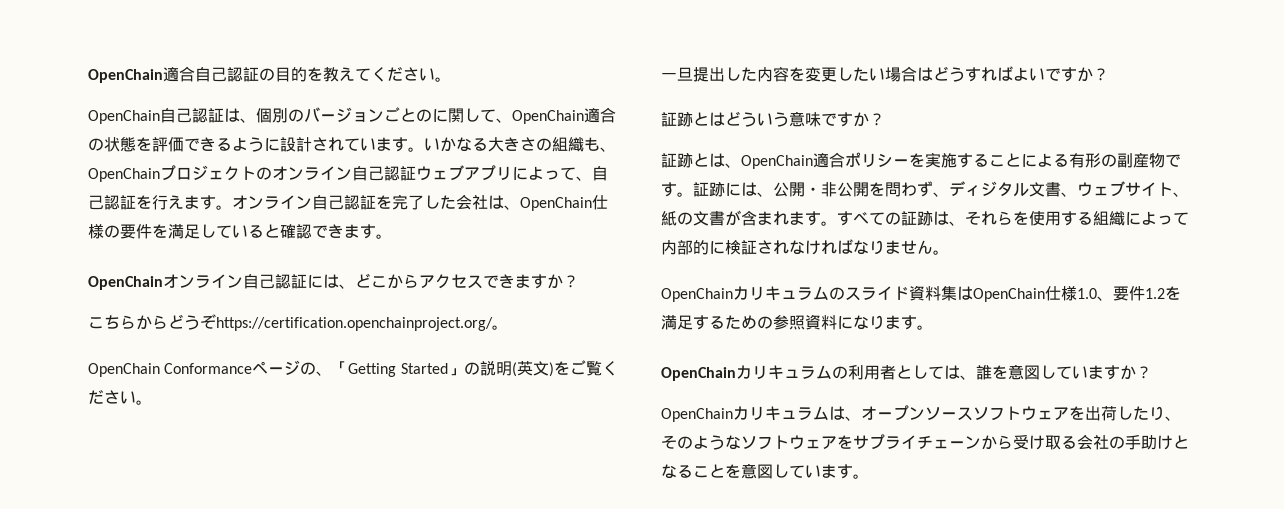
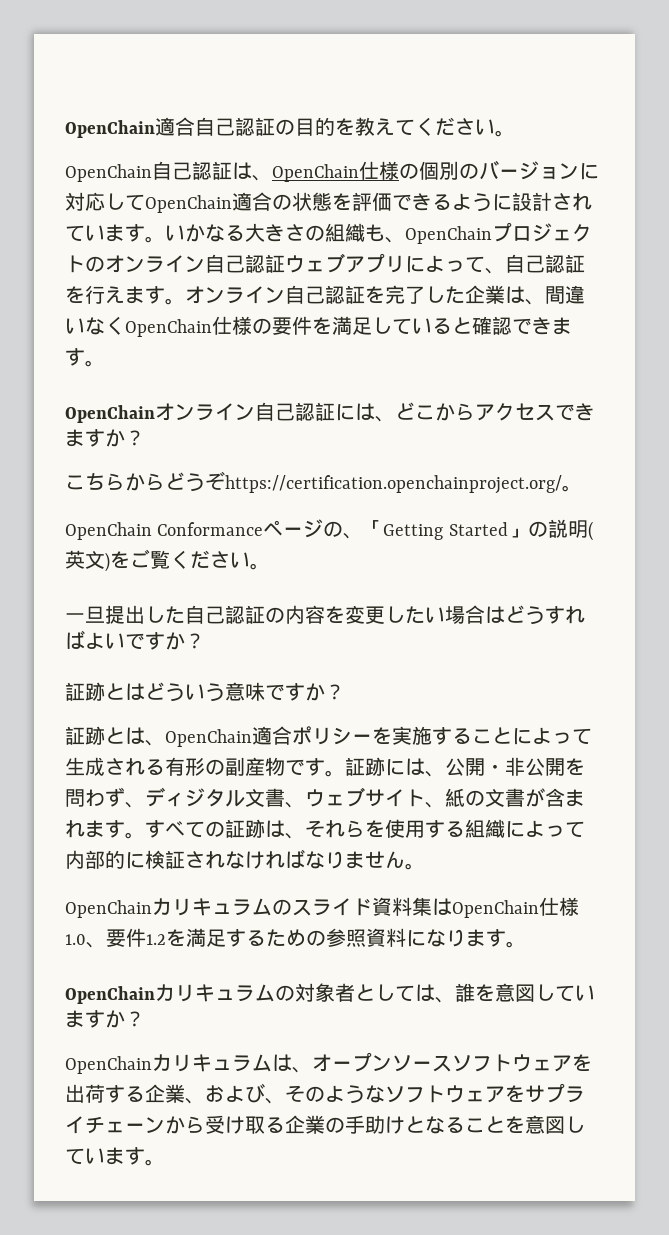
- OpenChain自己認証は、個別のバージョンごとのに関して、OpenChain適合の状態を評価できるように設計されています。
+ OpenChain自己認証は、OpenChain仕様の個別のバージョンに対応してOpenChain適合の状態を評価できるように設計されています。
- オンライン自己認証を完了した会社は、OpenChain仕様の要件を満足していると確認できます。
+ オンライン自己認証を完了した企業は、間違いなくOpenChain仕様の要件を満足していると確認できます。
- 一旦提出した内容を変更したい場合はどうすればよいですか？
+ 一旦提出した自己認証の内容を変更したい場合はどうすればよいですか？
- 証跡とは、OpenChain適合ポリシーを実施することによる有形の副産物です。
+ 証跡とは、OpenChain適合ポリシーを実施することによって生成される有形の副産物です。
- OpenChainカリキュラムの利用者としては、誰を意図していますか？
+ OpenChainカリキュラムの対象者としては、誰を意図していますか？
- OpenChainカリキュラムは、オープンソースソフトウェアを出荷したり、そのようなソフトウェアをサプライチェーンから受け取る会社の手助けとなることを意図しています。
+ OpenChainカリキュラムは、オープンソースソフトウェアを出荷する企業、および、そのようなソフトウェアをサプライチェーンから受け取る企業の手助けとなることを意図しています。

